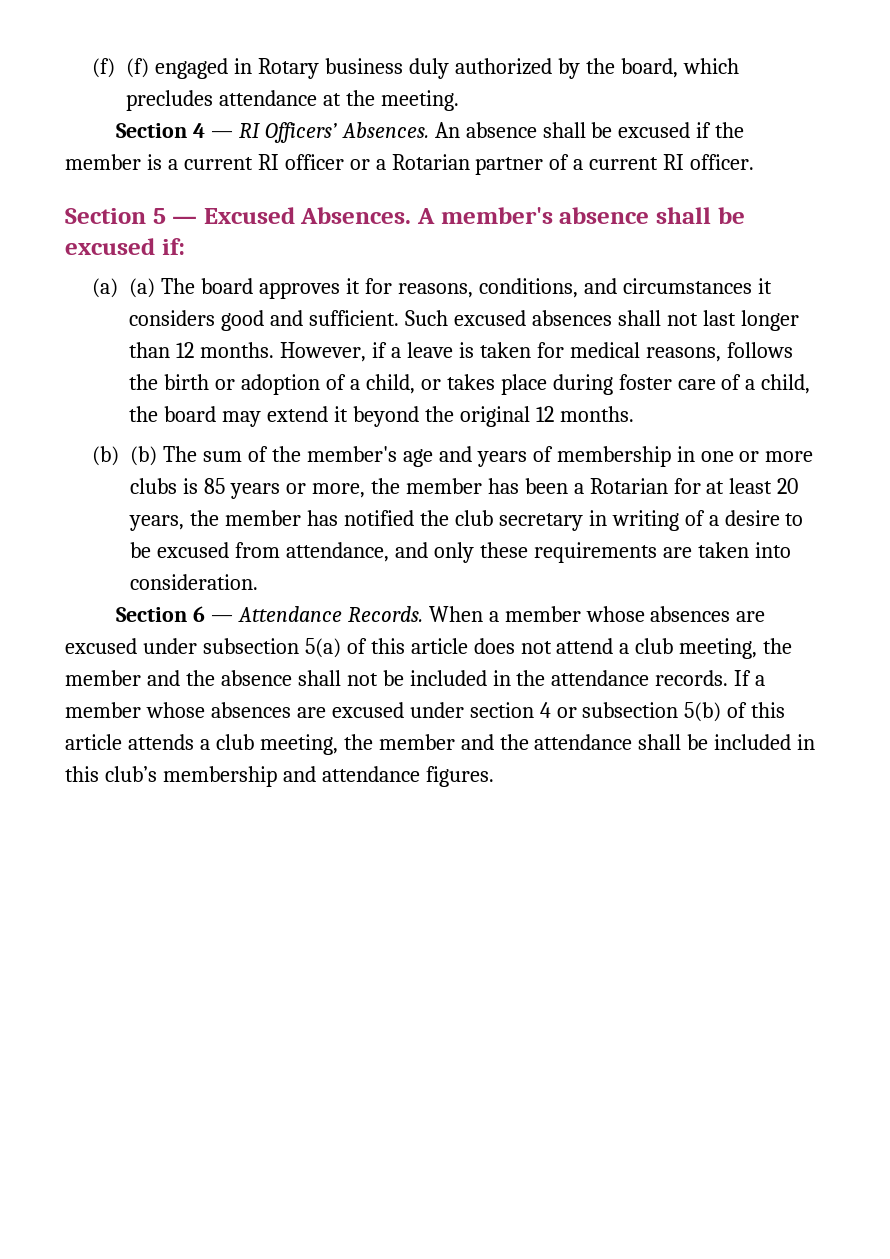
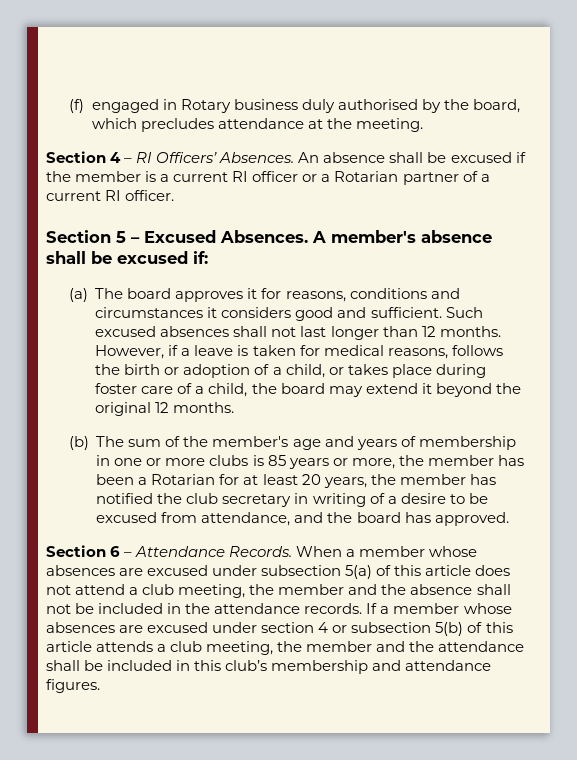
- (f) (f) engaged in Rotary business duly authorized by the board, which precludes attendance at the meeting.
+ (f) engaged in Rotary business duly authorised by the board, which precludes attendance at the meeting.
- Section 4 — RI Officers’ Absences.
+ Section 4 – RI Officers’ Absences.
- Section 5 — Excused Absences.
+ Section 5 – Excused Absences.
- (a) (a) The board approves it for reasons, conditions, and circumstances it considers good and sufficient.
+ (a) The board approves it for reasons, conditions and circumstances it considers good and sufficient.
- (b) (b) The sum of the member's age and years of membership in one or more clubs is 85 years or more, the member has been a Rotarian for at least 20 years, the member has notified the club secretary in writing of a desire to be excused from attendance, and only these requirements are taken into consideration.
+ (b) The sum of the member's age and years of membership in one or more clubs is 85 years or more, the member has been a Rotarian for at least 20 years, the member has notified the club secretary in writing of a desire to be excused from attendance, and the board has approved.
- Section 6 — Attendance Records.
+ Section 6 – Attendance Records.

